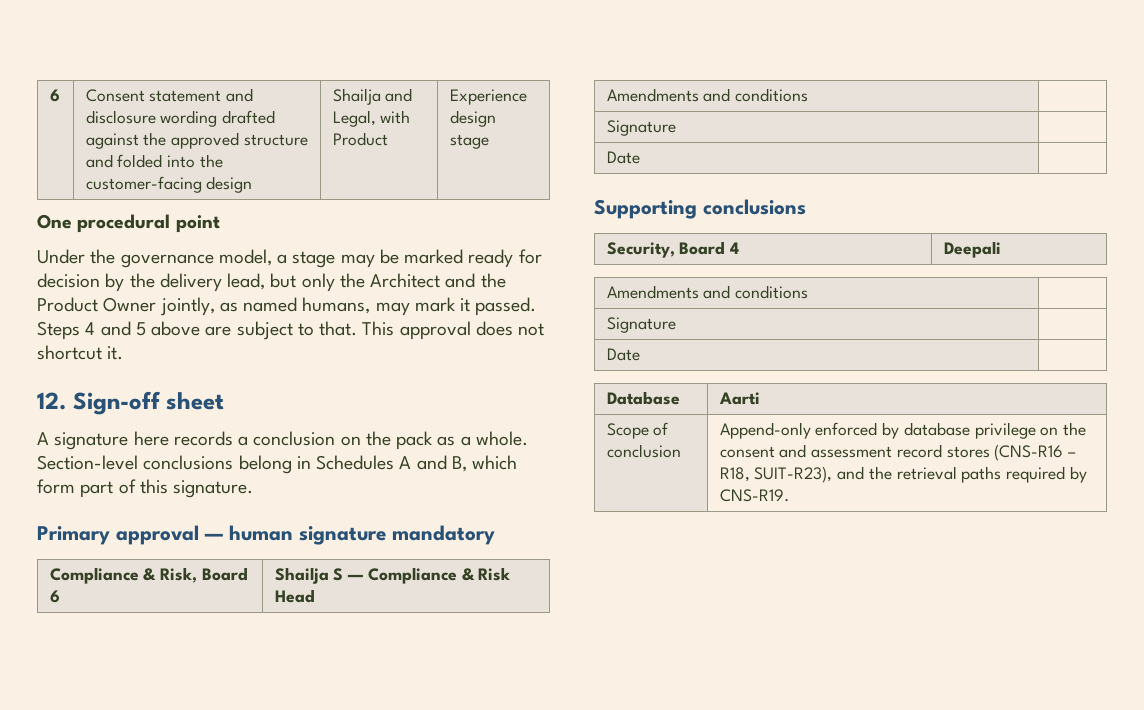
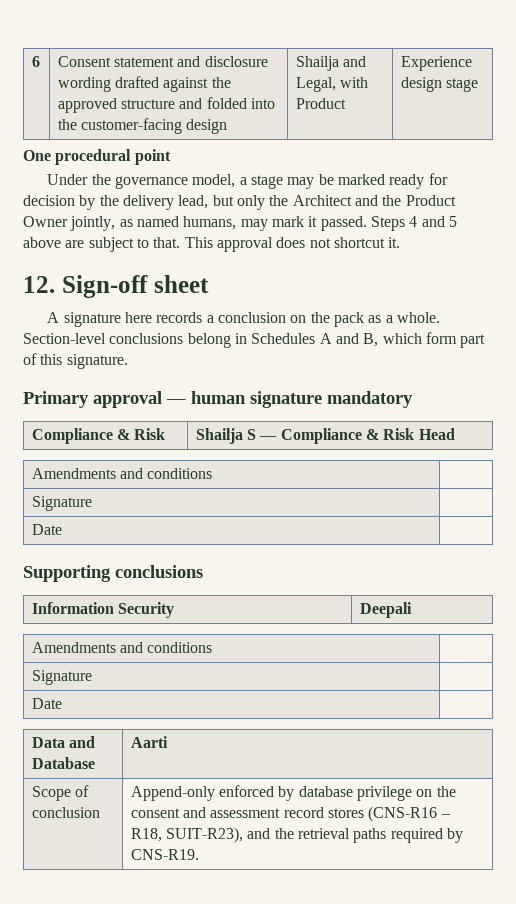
- Compliance & Risk, Board 6 | Shailja S — Compliance & Risk Head
+ Compliance & Risk | Shailja S — Compliance & Risk Head
- Security, Board 4 | Deepali
+ Information Security | Deepali
- Database | Aarti
+ Data and Database | Aarti

